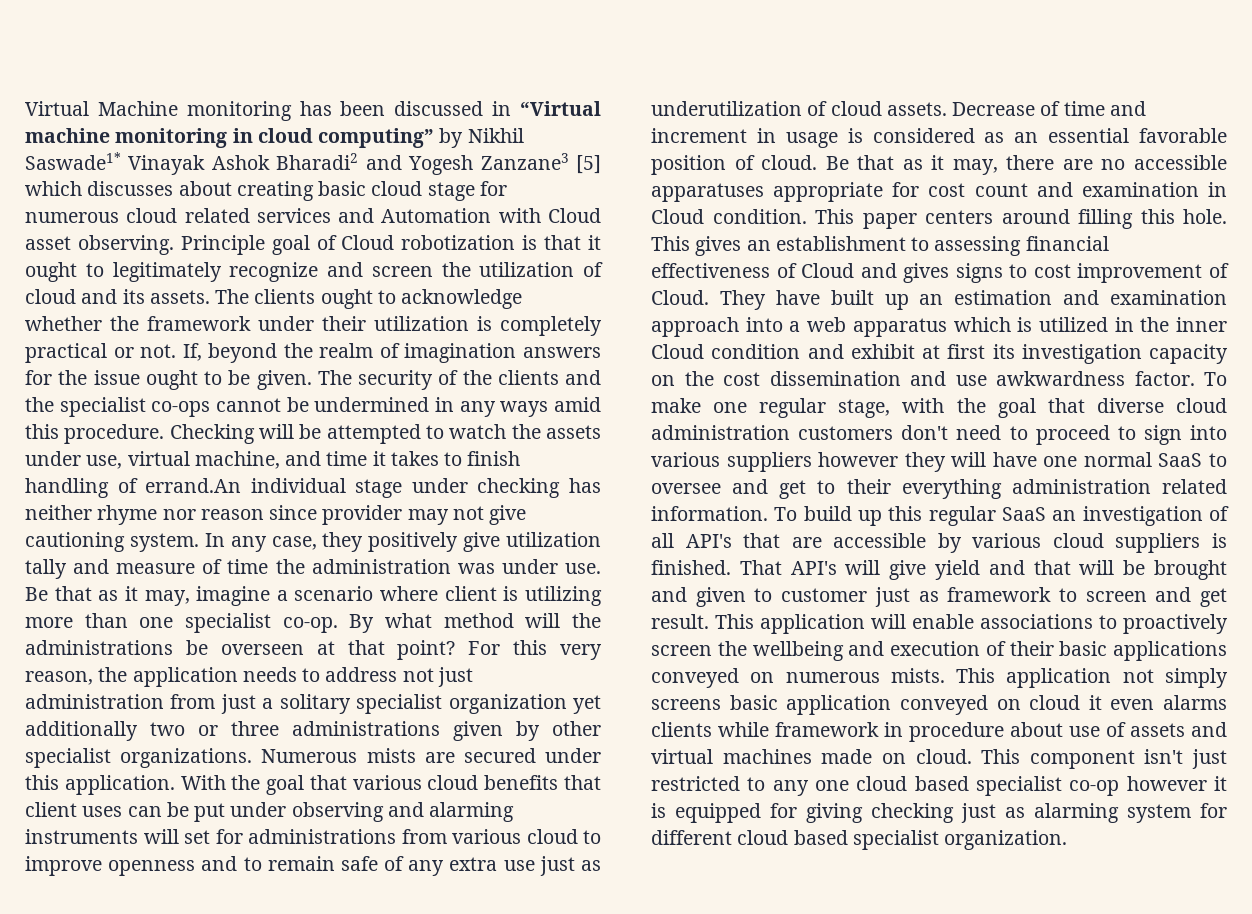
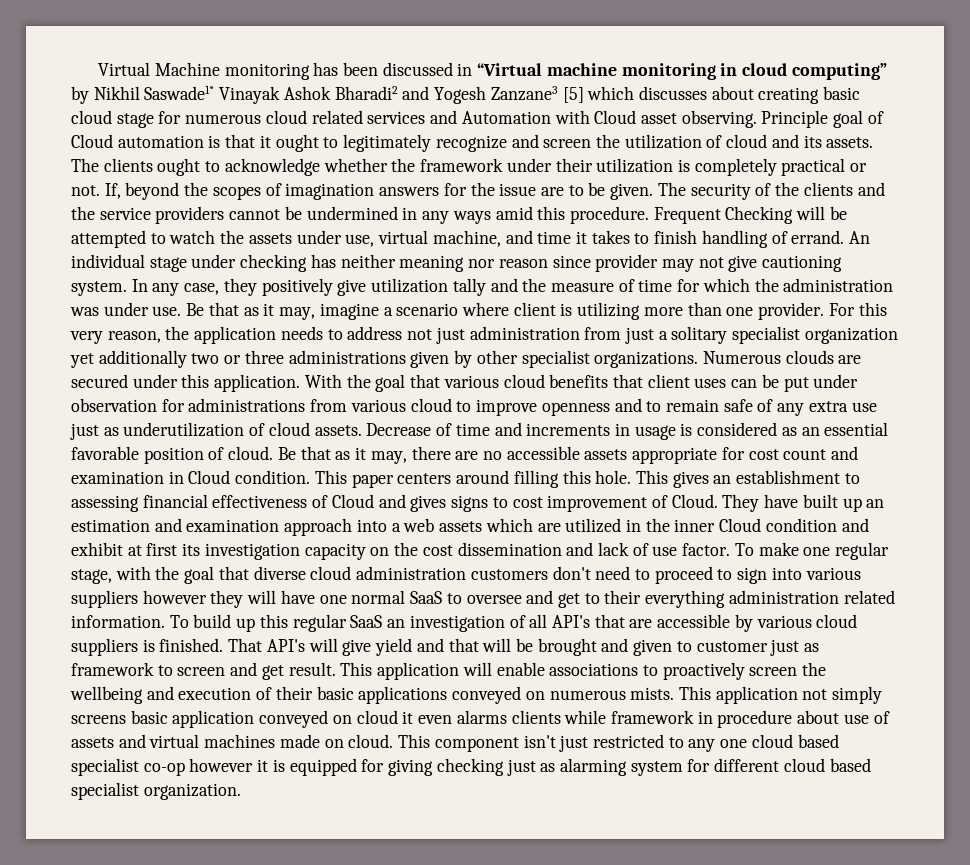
- Principle goal of Cloud robotization is that it ought to legitimately recognize and screen the utilization of cloud and its assets.
+ Principle goal of Cloud automation is that it ought to legitimately recognize and screen the utilization of cloud and its assets.
- If, beyond the realm of imagination answers for the issue ought to be given.
+ If, beyond the scopes of imagination answers for the issue are to be given.
- The security of the clients and the specialist co-ops cannot be undermined in any ways amid this procedure.
+ The security of the clients and the service providers cannot be undermined in any ways amid this procedure.
- Checking will be attempted to watch the assets under use, virtual machine, and time it takes to finish handling of errand.An individual stage under checking has neither rhyme nor reason since provider may not give cautioning system.
+ Frequent Checking will be attempted to watch the assets under use, virtual machine, and time it takes to finish handling of errand. An individual stage under checking has neither meaning nor reason since provider may not give cautioning system.
- In any case, they positively give utilization tally and measure of time the administration was under use.
+ In any case, they positively give utilization tally and the measure of time for which the administration was under use.
- Be that as it may, imagine a scenario where client is utilizing more than one specialist co-op. By what method will the administrations be overseen at that point?
+ Be that as it may, imagine a scenario where client is utilizing more than one provider.
- Numerous mists are secured under this application.
+ Numerous clouds are secured under this application.
- With the goal that various cloud benefits that client uses can be put under observing and alarming instruments will set for administrations from various cloud to improve openness and to remain safe of any extra use just as underutilization of cloud assets.
+ With the goal that various cloud benefits that client uses can be put under observation for administrations from various cloud to improve openness and to remain safe of any extra use just as underutilization of cloud assets.
- Decrease of time and increment in usage is considered as an essential favorable position of cloud.
+ Decrease of time and increments in usage is considered as an essential favorable position of cloud.
- Be that as it may, there are no accessible apparatuses appropriate for cost count and examination in Cloud condition.
+ Be that as it may, there are no accessible assets appropriate for cost count and examination in Cloud condition.
- They have built up an estimation and examination approach into a web apparatus which is utilized in the inner Cloud condition and exhibit at first its investigation capacity on the cost dissemination and use awkwardness factor.
+ They have built up an estimation and examination approach into a web assets which are utilized in the inner Cloud condition and exhibit at first its investigation capacity on the cost dissemination and lack of use factor.

